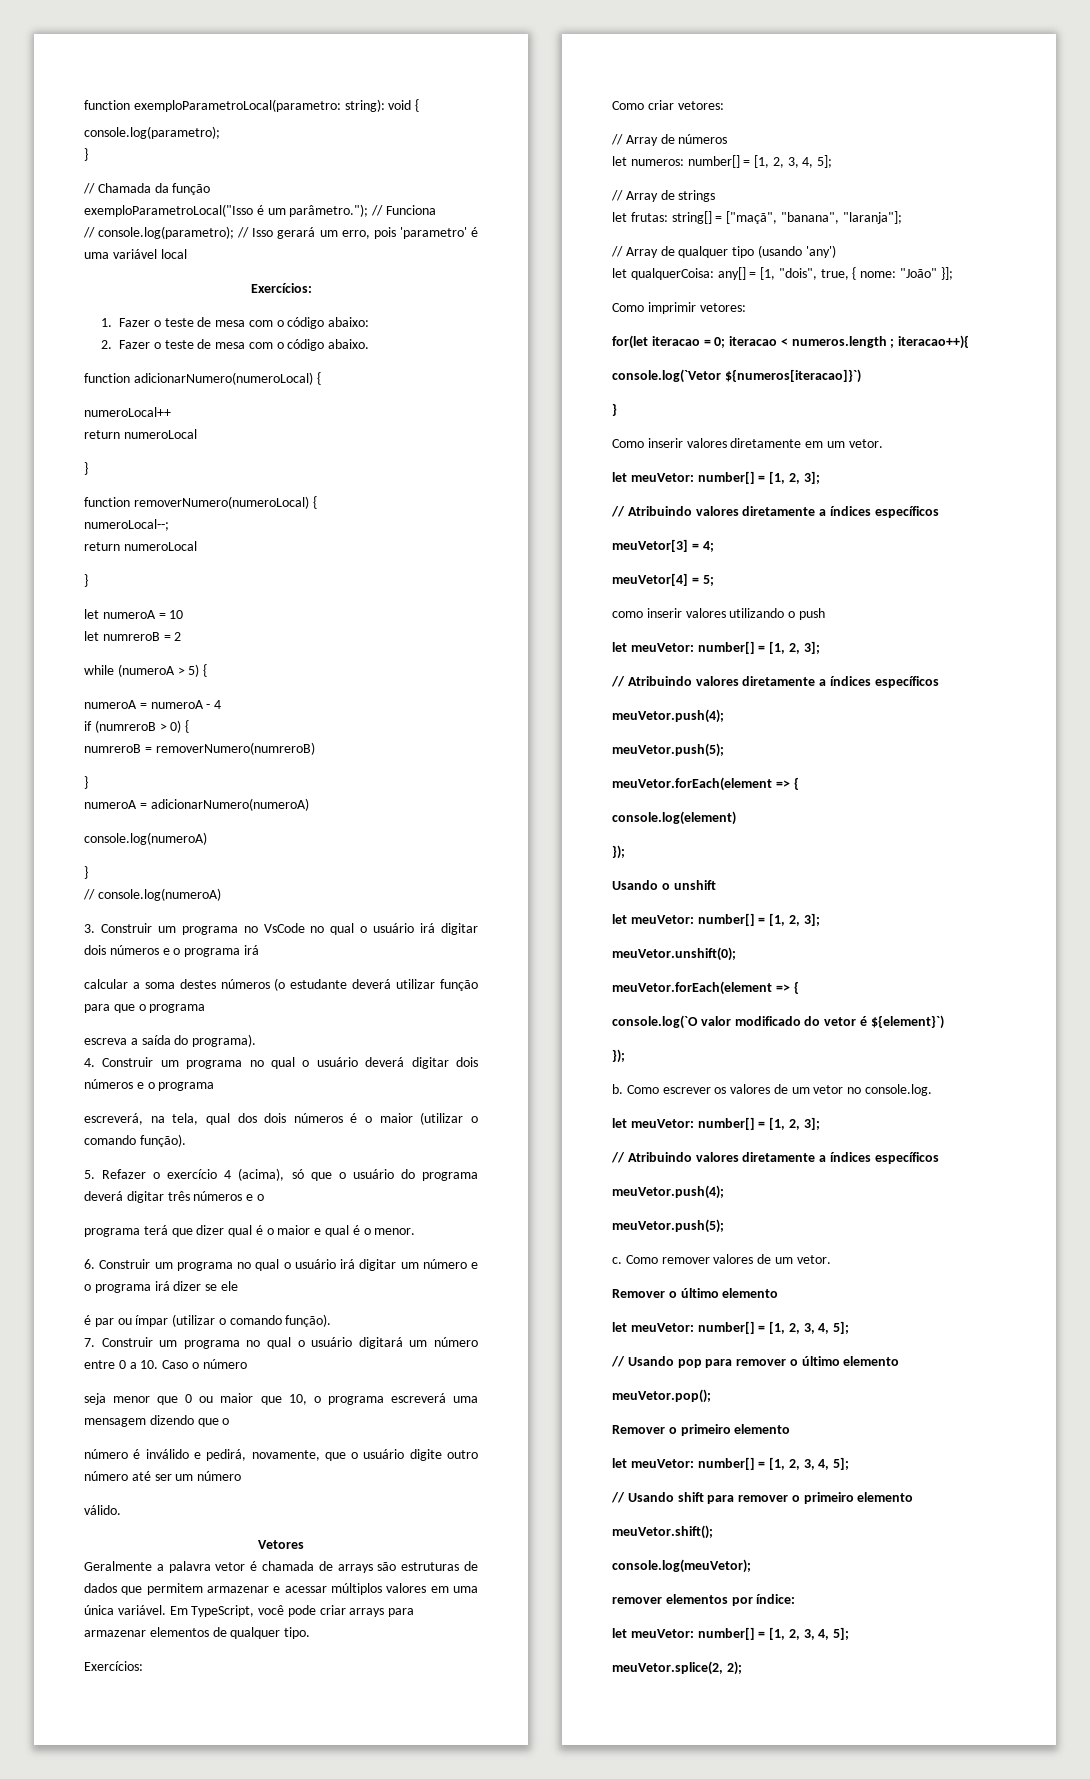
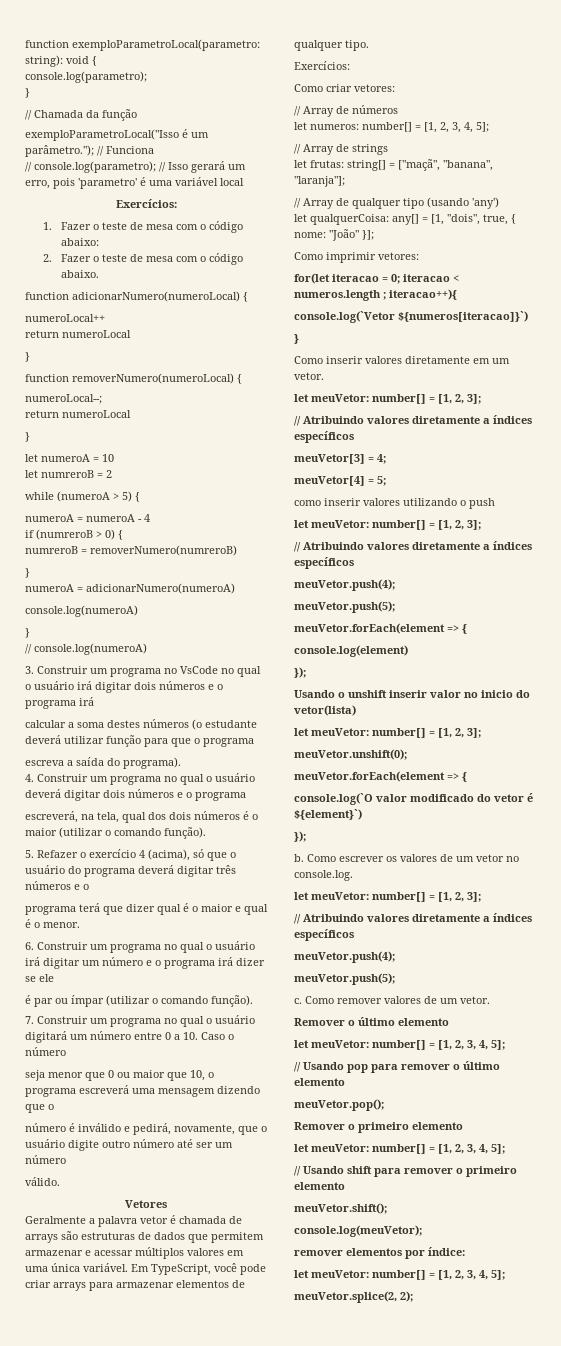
- Usando o unshift
+ Usando o unshift inserir valor no inicio do vetor(lista)

